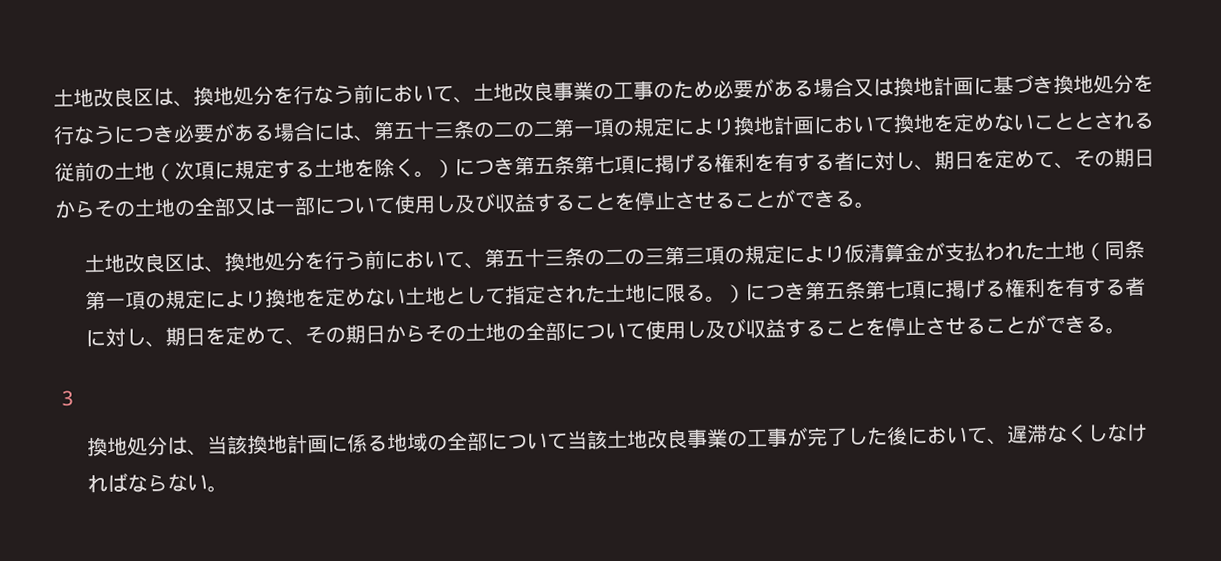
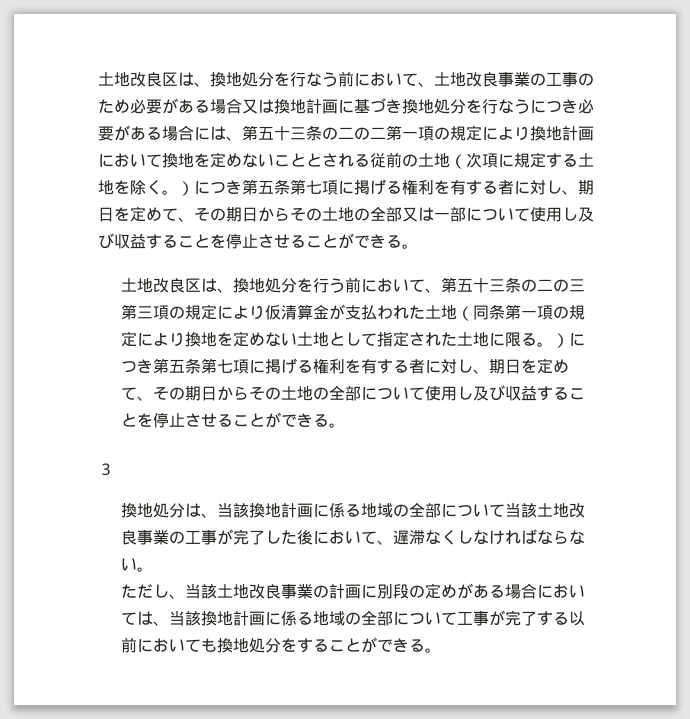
+ ただし、当該土地改良事業の計画に別段の定めがある場合においては、当該換地計画に係る地域の全部について工事が完了する以前においても換地処分をすることができる。

